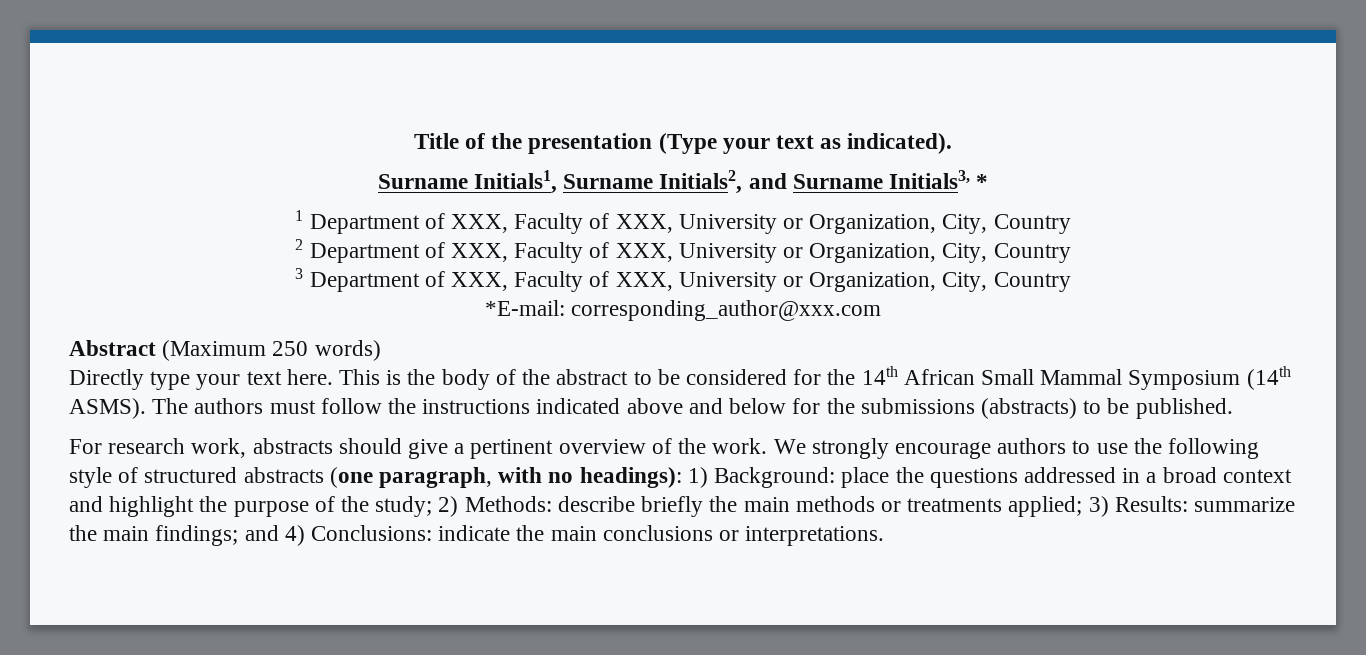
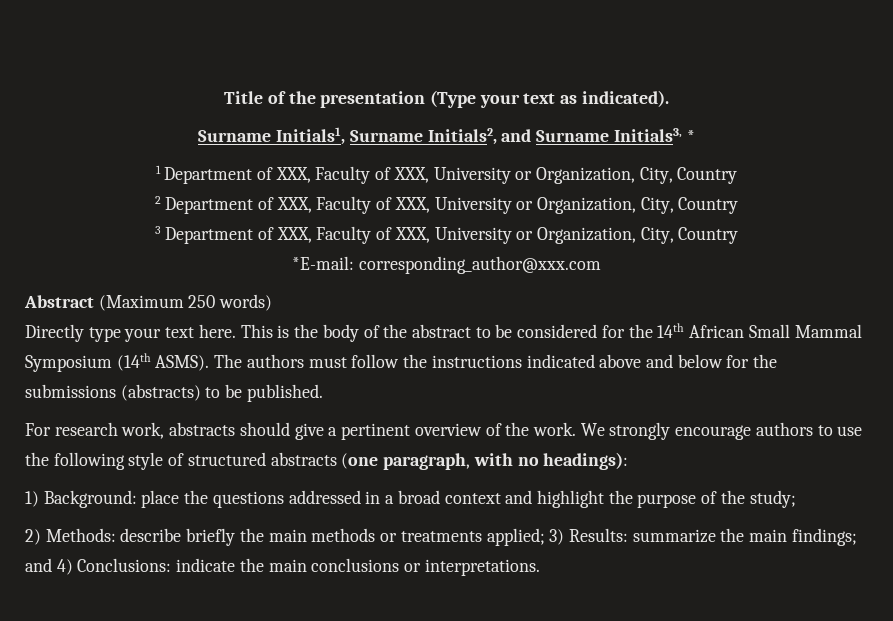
- We strongly encourage authors to use the following style of structured abstracts (one paragraph, with no headings): 1) Background: place the questions addressed in a broad context and highlight the purpose of the study; 2) Methods: describe briefly the main methods or treatments applied; 3) Results: summarize the main findings; and 4) Conclusions: indicate the main conclusions or interpretations.
+ We strongly encourage authors to use the following style of structured abstracts (one paragraph, with no headings):
+ 1) Background: place the questions addressed in a broad context and highlight the purpose of the study;
+ 2) Methods: describe briefly the main methods or treatments applied; 3) Results: summarize the main findings; and 4) Conclusions: indicate the main conclusions or interpretations.

